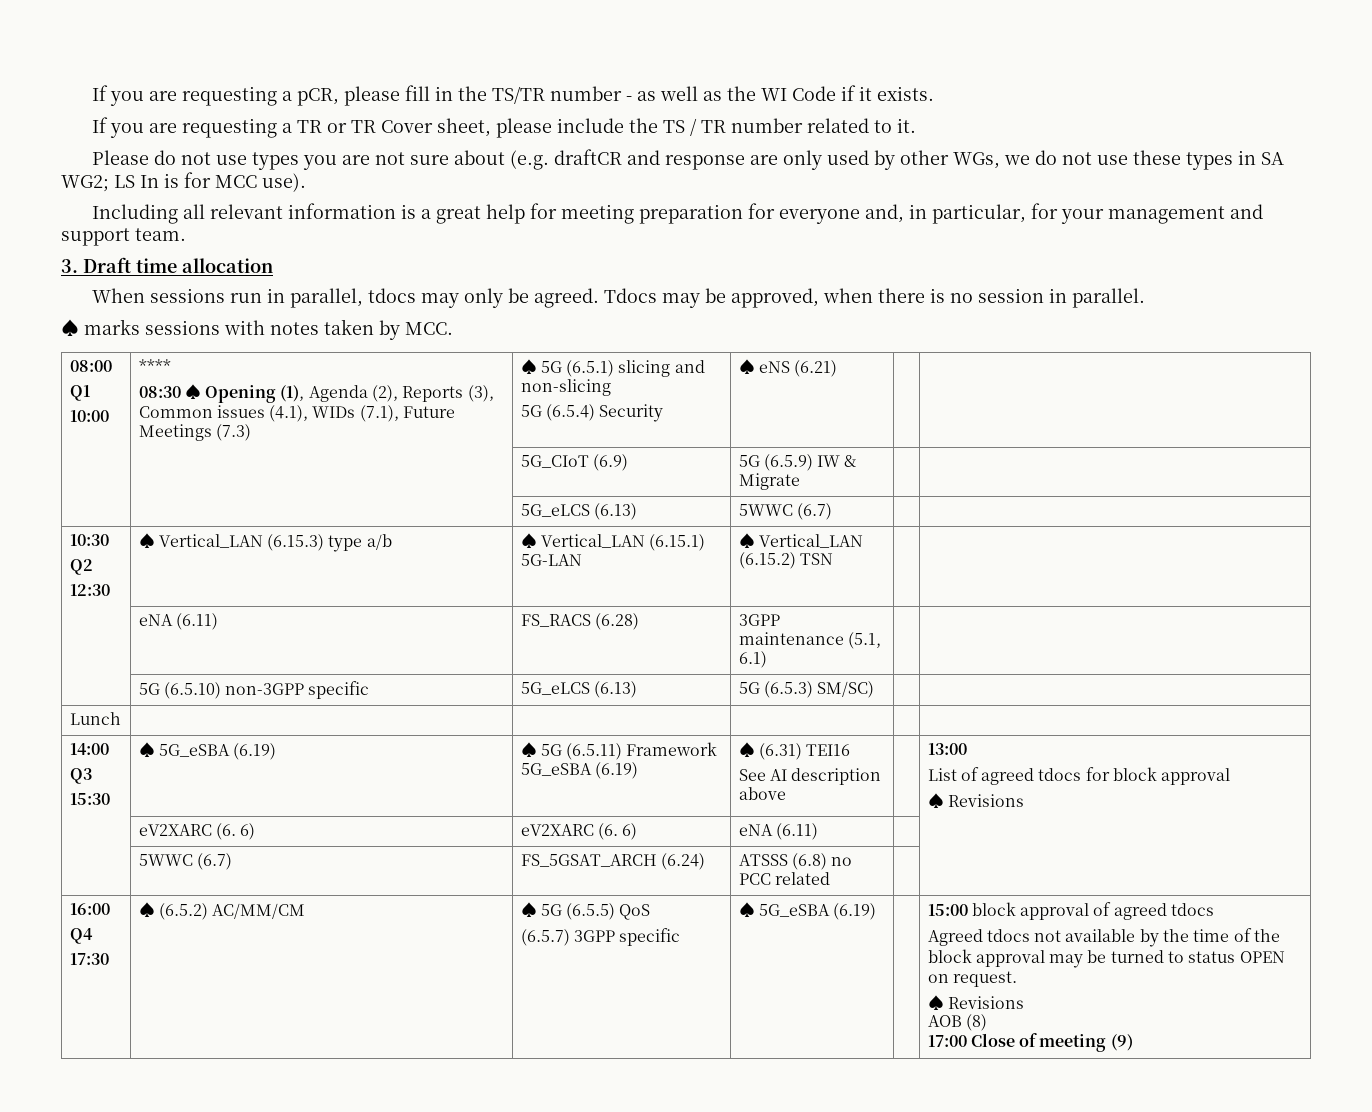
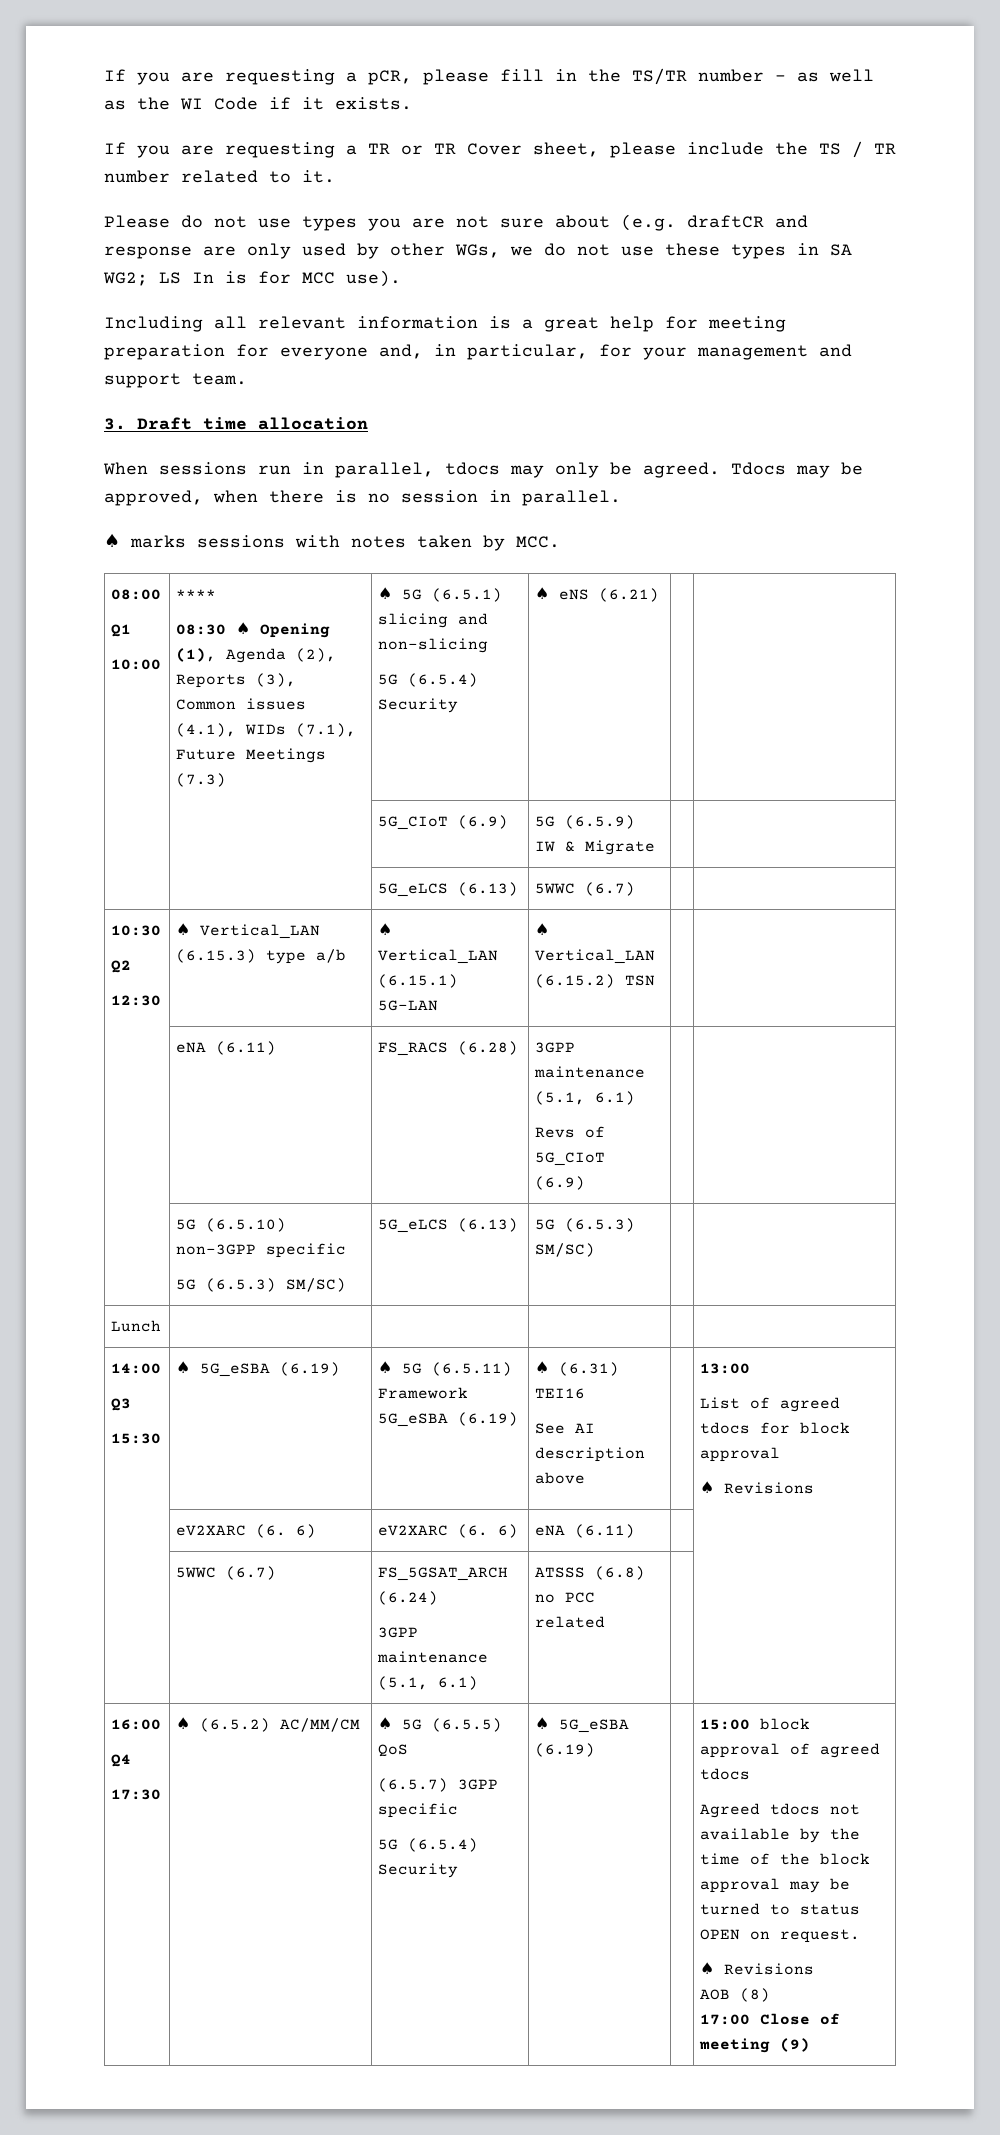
- | eNA (6.11) | FS_RACS (6.28) | 3GPP maintenance (5.1, 6.1) | |
+ | eNA (6.11) | FS_RACS (6.28) | 3GPP maintenance (5.1, 6.1)
+ Revs of 5G_CIoT (6.9) | |
- | 5G (6.5.10) non-3GPP specific | 5G_eLCS (6.13) | 5G (6.5.3) SM/SC) | |
+ | 5G (6.5.10) non-3GPP specific
+ 5G (6.5.3) SM/SC) | 5G_eLCS (6.13) | 5G (6.5.3) SM/SC) | |
- | 5WWC (6.7) | FS_5GSAT_ARCH (6.24) | ATSSS (6.8) no PCC related | |
+ | 5WWC (6.7) | FS_5GSAT_ARCH (6.24)
+ 3GPP maintenance (5.1, 6.1) | ATSSS (6.8) no PCC related | |
  (6.5.7) 3GPP specific
+ 5G (6.5.4) Security

